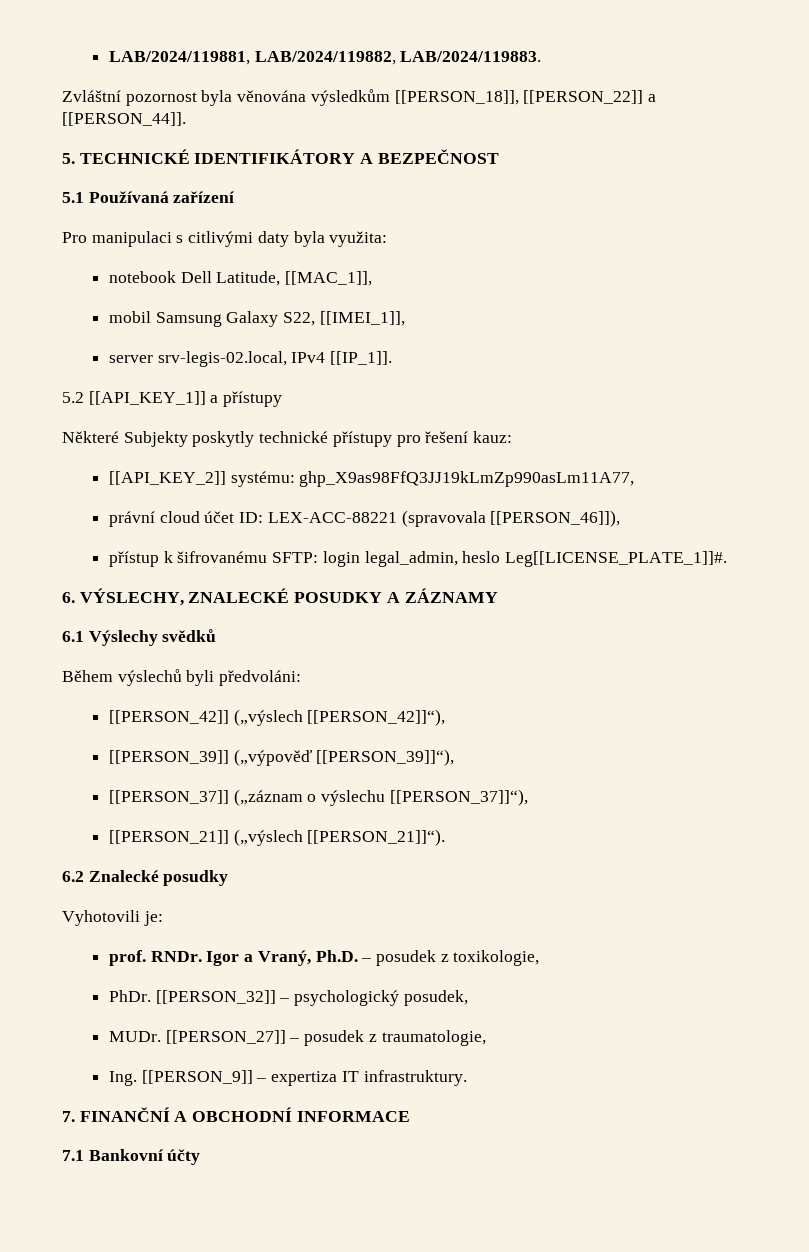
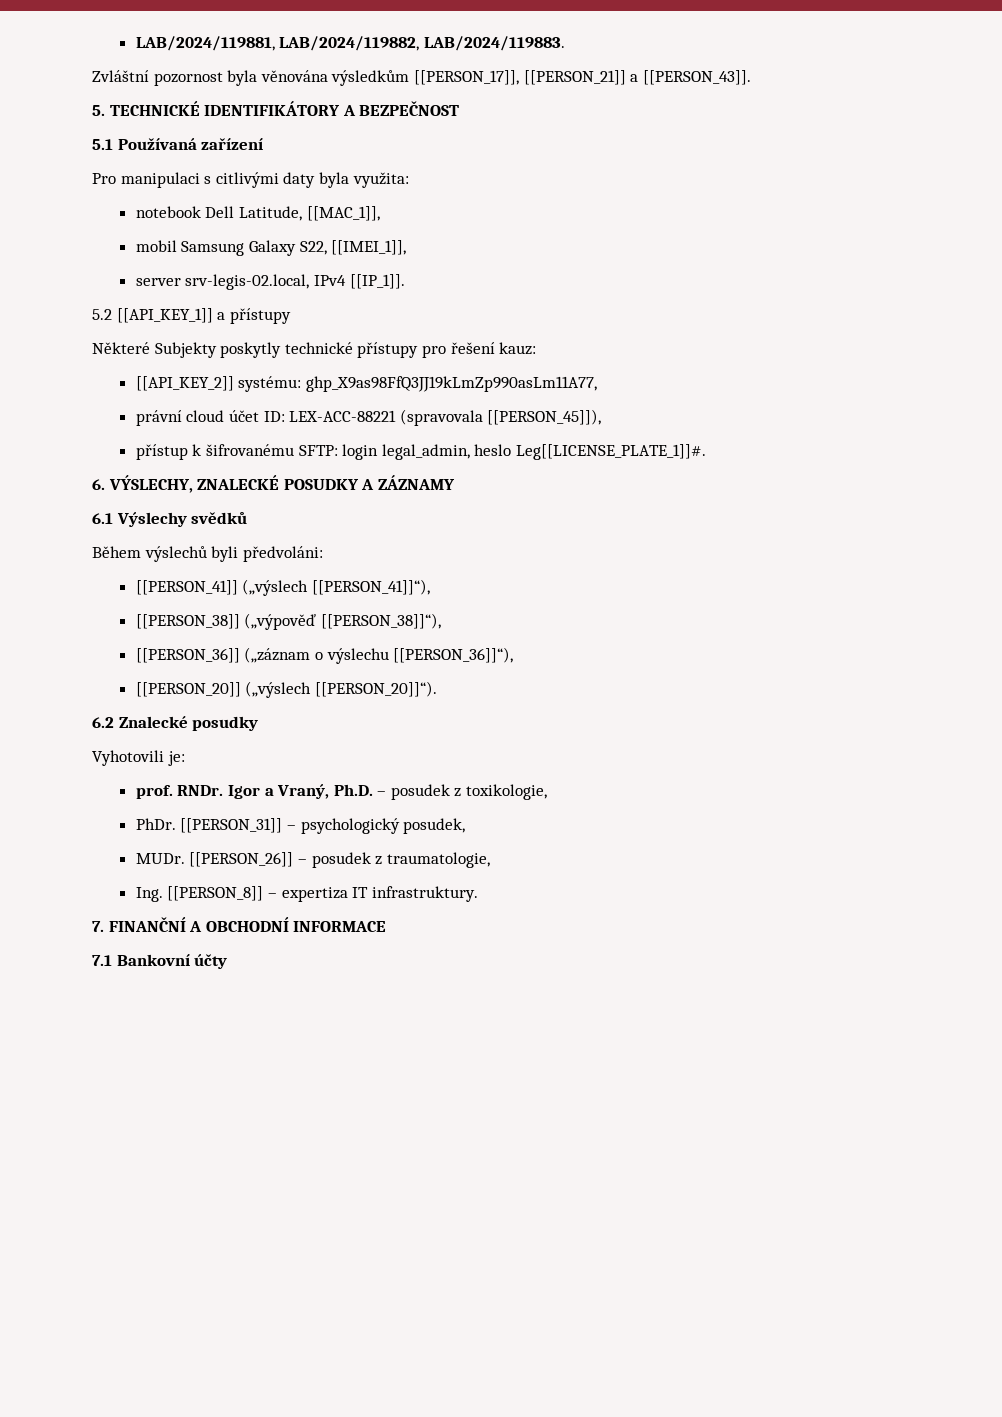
- Zvláštní pozornost byla věnována výsledkům [[PERSON_18]], [[PERSON_22]] a [[PERSON_44]].
+ Zvláštní pozornost byla věnována výsledkům [[PERSON_17]], [[PERSON_21]] a [[PERSON_43]].
- právní cloud účet ID: LEX-ACC-88221 (spravovala [[PERSON_46]]),
+ právní cloud účet ID: LEX-ACC-88221 (spravovala [[PERSON_45]]),
- [[PERSON_42]] („výslech [[PERSON_42]]“),
- [[PERSON_39]] („výpověď [[PERSON_39]]“),
- [[PERSON_37]] („záznam o výslechu [[PERSON_37]]“),
- [[PERSON_21]] („výslech [[PERSON_21]]“).
+ [[PERSON_41]] („výslech [[PERSON_41]]“),
+ [[PERSON_38]] („výpověď [[PERSON_38]]“),
+ [[PERSON_36]] („záznam o výslechu [[PERSON_36]]“),
+ [[PERSON_20]] („výslech [[PERSON_20]]“).
- [[PERSON_32]] – psychologický posudek,
+ [[PERSON_31]] – psychologický posudek,
- [[PERSON_27]] – posudek z traumatologie,
+ [[PERSON_26]] – posudek z traumatologie,
- Ing. [[PERSON_9]] – expertiza IT infrastruktury.
+ Ing. [[PERSON_8]] – expertiza IT infrastruktury.

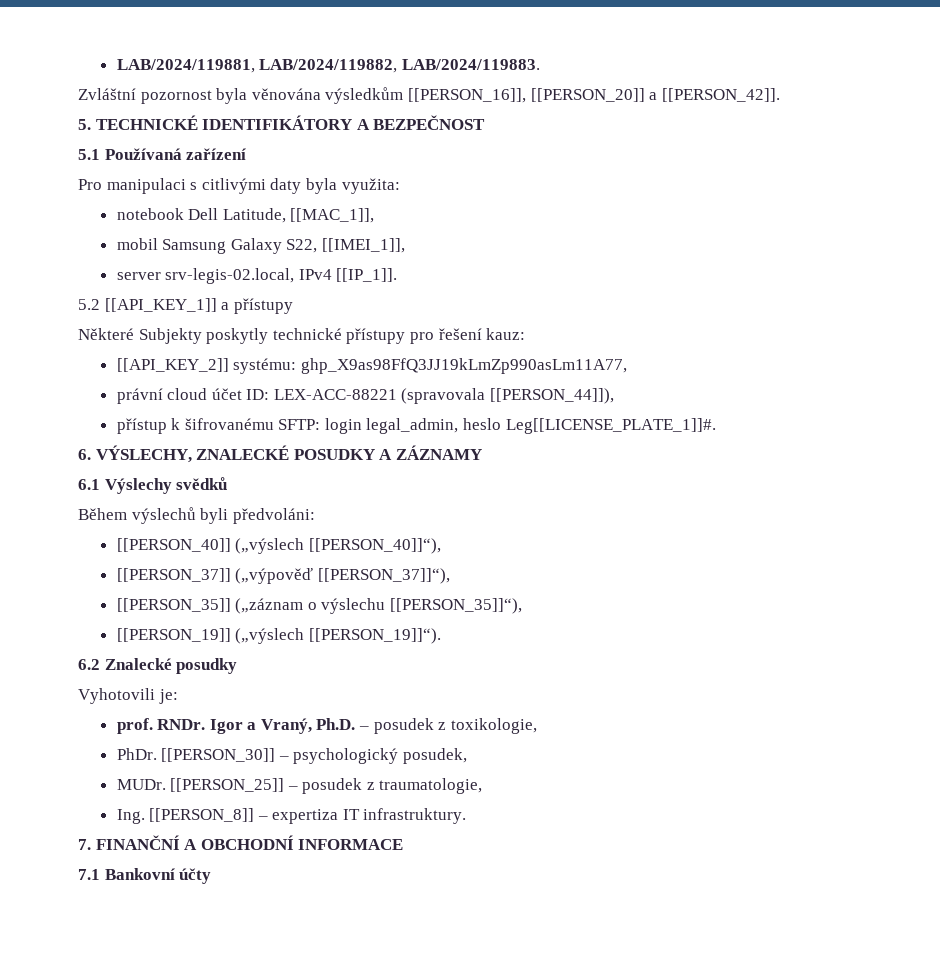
- Zvláštní pozornost byla věnována výsledkům [[PERSON_17]], [[PERSON_21]] a [[PERSON_43]].
+ Zvláštní pozornost byla věnována výsledkům [[PERSON_16]], [[PERSON_20]] a [[PERSON_42]].
- právní cloud účet ID: LEX-ACC-88221 (spravovala [[PERSON_45]]),
+ právní cloud účet ID: LEX-ACC-88221 (spravovala [[PERSON_44]]),
- [[PERSON_41]] („výslech [[PERSON_41]]“),
- [[PERSON_38]] („výpověď [[PERSON_38]]“),
- [[PERSON_36]] („záznam o výslechu [[PERSON_36]]“),
- [[PERSON_20]] („výslech [[PERSON_20]]“).
+ [[PERSON_40]] („výslech [[PERSON_40]]“),
+ [[PERSON_37]] („výpověď [[PERSON_37]]“),
+ [[PERSON_35]] („záznam o výslechu [[PERSON_35]]“),
+ [[PERSON_19]] („výslech [[PERSON_19]]“).
- [[PERSON_31]] – psychologický posudek,
+ [[PERSON_30]] – psychologický posudek,
- [[PERSON_26]] – posudek z traumatologie,
+ [[PERSON_25]] – posudek z traumatologie,

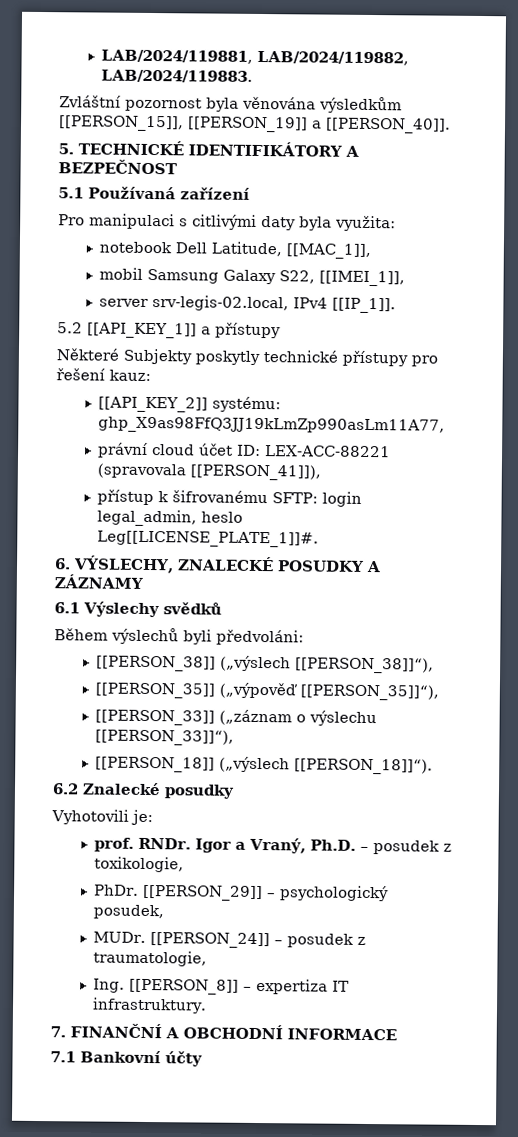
- Zvláštní pozornost byla věnována výsledkům [[PERSON_16]], [[PERSON_20]] a [[PERSON_42]].
+ Zvláštní pozornost byla věnována výsledkům [[PERSON_15]], [[PERSON_19]] a [[PERSON_40]].
- právní cloud účet ID: LEX-ACC-88221 (spravovala [[PERSON_44]]),
+ právní cloud účet ID: LEX-ACC-88221 (spravovala [[PERSON_41]]),
- [[PERSON_40]] („výslech [[PERSON_40]]“),
- [[PERSON_37]] („výpověď [[PERSON_37]]“),
- [[PERSON_35]] („záznam o výslechu [[PERSON_35]]“),
- [[PERSON_19]] („výslech [[PERSON_19]]“).
+ [[PERSON_38]] („výslech [[PERSON_38]]“),
+ [[PERSON_35]] („výpověď [[PERSON_35]]“),
+ [[PERSON_33]] („záznam o výslechu [[PERSON_33]]“),
+ [[PERSON_18]] („výslech [[PERSON_18]]“).
- [[PERSON_30]] – psychologický posudek,
+ [[PERSON_29]] – psychologický posudek,
- [[PERSON_25]] – posudek z traumatologie,
+ [[PERSON_24]] – posudek z traumatologie,

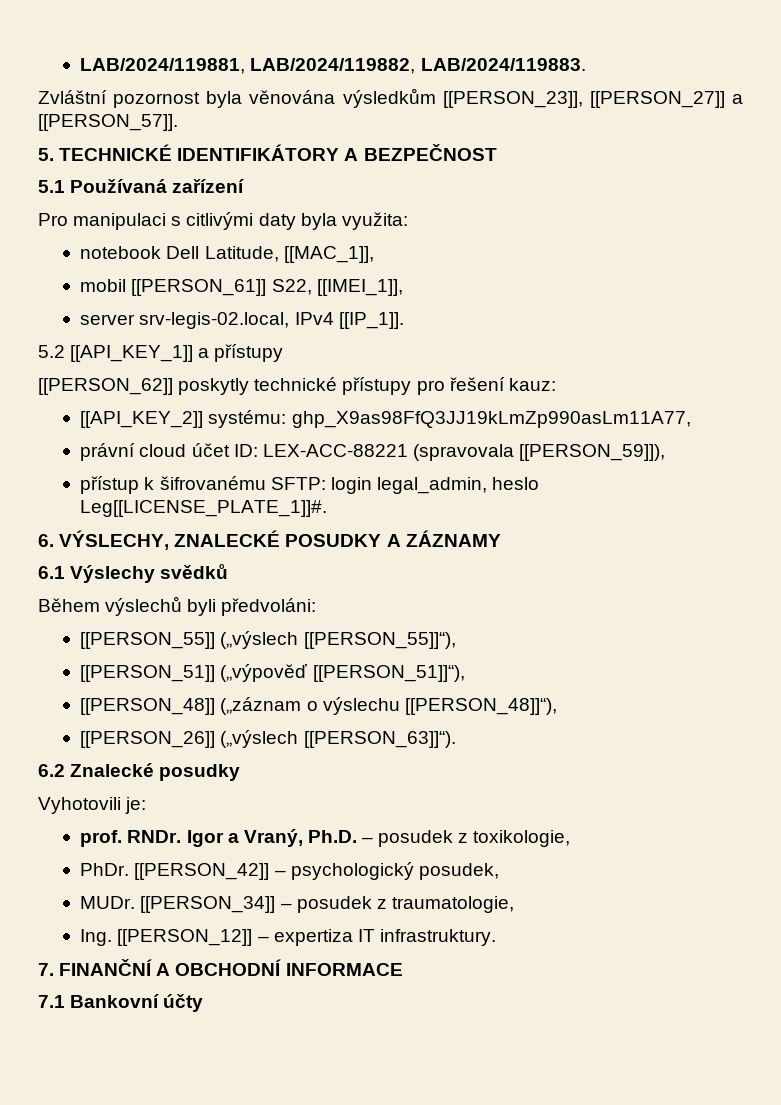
- Zvláštní pozornost byla věnována výsledkům [[PERSON_15]], [[PERSON_19]] a [[PERSON_40]].
+ Zvláštní pozornost byla věnována výsledkům [[PERSON_23]], [[PERSON_27]] a [[PERSON_57]].
- mobil Samsung Galaxy S22, [[IMEI_1]],
+ mobil [[PERSON_61]] S22, [[IMEI_1]],
- Některé Subjekty poskytly technické přístupy pro řešení kauz:
+ [[PERSON_62]] poskytly technické přístupy pro řešení kauz:
- právní cloud účet ID: LEX-ACC-88221 (spravovala [[PERSON_41]]),
+ právní cloud účet ID: LEX-ACC-88221 (spravovala [[PERSON_59]]),
- [[PERSON_38]] („výslech [[PERSON_38]]“),
- [[PERSON_35]] („výpověď [[PERSON_35]]“),
- [[PERSON_33]] („záznam o výslechu [[PERSON_33]]“),
- [[PERSON_18]] („výslech [[PERSON_18]]“).
+ [[PERSON_55]] („výslech [[PERSON_55]]“),
+ [[PERSON_51]] („výpověď [[PERSON_51]]“),
+ [[PERSON_48]] („záznam o výslechu [[PERSON_48]]“),
+ [[PERSON_26]] („výslech [[PERSON_63]]“).
- [[PERSON_29]] – psychologický posudek,
+ [[PERSON_42]] – psychologický posudek,
- [[PERSON_24]] – posudek z traumatologie,
+ [[PERSON_34]] – posudek z traumatologie,
- Ing. [[PERSON_8]] – expertiza IT infrastruktury.
+ Ing. [[PERSON_12]] – expertiza IT infrastruktury.

